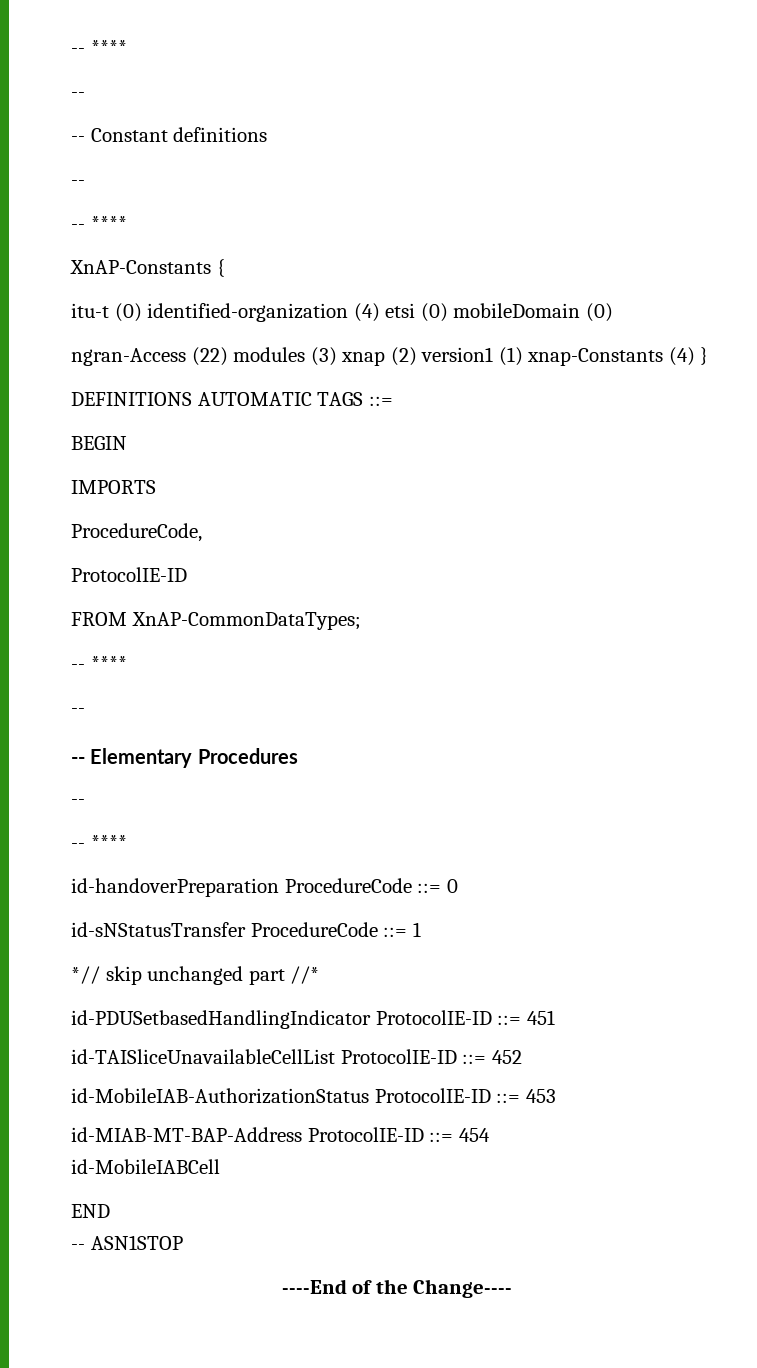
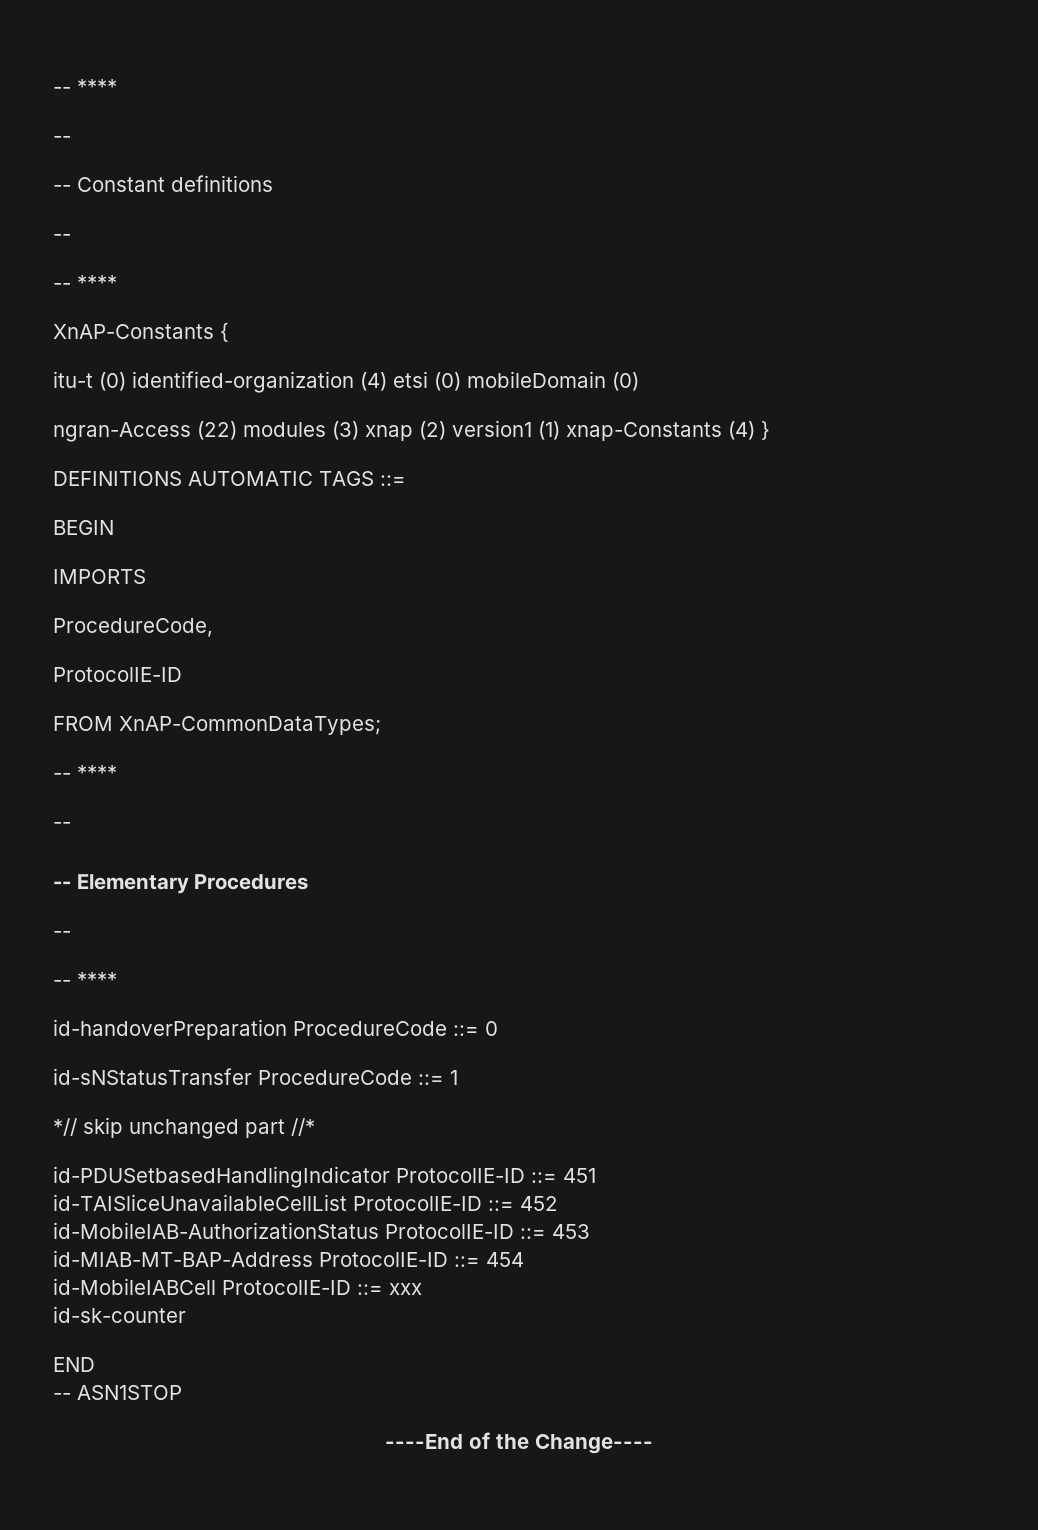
- id-MobileIABCell
+ id-MobileIABCell ProtocolIE-ID ::= xxx
+ id-sk-counter

